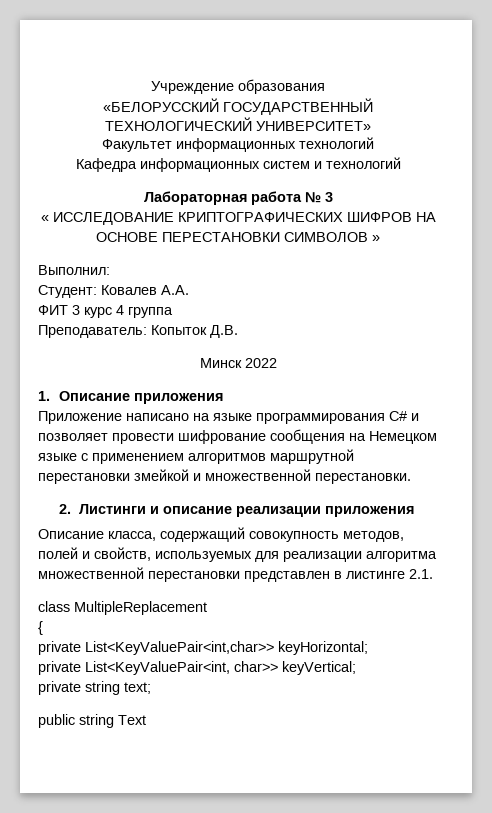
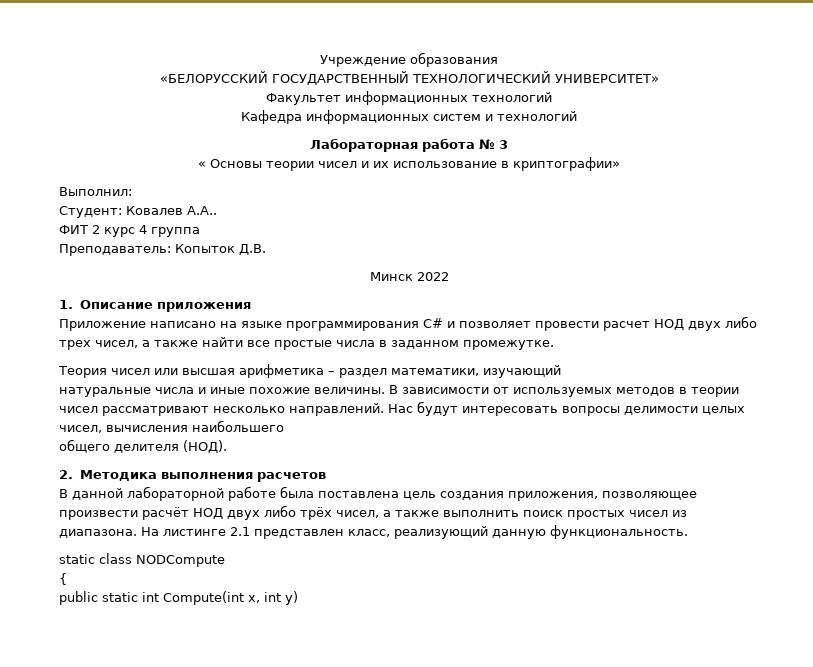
- « ИССЛЕДОВАНИЕ КРИПТОГРАФИЧЕСКИХ ШИФРОВ НА ОСНОВЕ ПЕРЕСТАНОВКИ СИМВОЛОВ »
+ « Основы теории чисел и их использование в криптографии»
- Студент: Ковалев А.А.
+ Студент: Ковалев А.А..
- ФИТ 3 курс 4 группа
+ ФИТ 2 курс 4 группа
- Приложение написано на языке программирования C# и позволяет провести шифрование сообщения на Немецком языке с применением алгоритмов маршрутной перестановки змейкой и множественной перестановки.
- 2. Листинги и описание реализации приложения
- Описание класса, содержащий совокупность методов, полей и свойств, используемых для реализации алгоритма множественной перестановки представлен в листинге 2.1.
- class MultipleReplacement
+ Приложение написано на языке программирования C# и позволяет провести расчет НОД двух либо трех чисел, а также найти все простые числа в заданном промежутке.
+ Теория чисел или высшая арифметика – раздел математики, изучающий
+ натуральные числа и иные похожие величины. В зависимости от используемых методов в теории чисел рассматривают несколько направлений. Нас будут интересовать вопросы делимости целых чисел, вычисления наибольшего
+ общего делителя (НОД).
+ 2. Методика выполнения расчетов
+ В данной лабораторной работе была поставлена цель создания приложения, позволяющее произвести расчёт НОД двух либо трёх чисел, а также выполнить поиск простых чисел из диапазона. На листинге 2.1 представлен класс, реализующий данную функциональность.
+ static class NODCompute
  {
- private List<KeyValuePair<int,char>> keyHorizontal;
- private List<KeyValuePair<int, char>> keyVertical;
- private string text;
- public string Text
+ public static int Compute(int x, int y)

